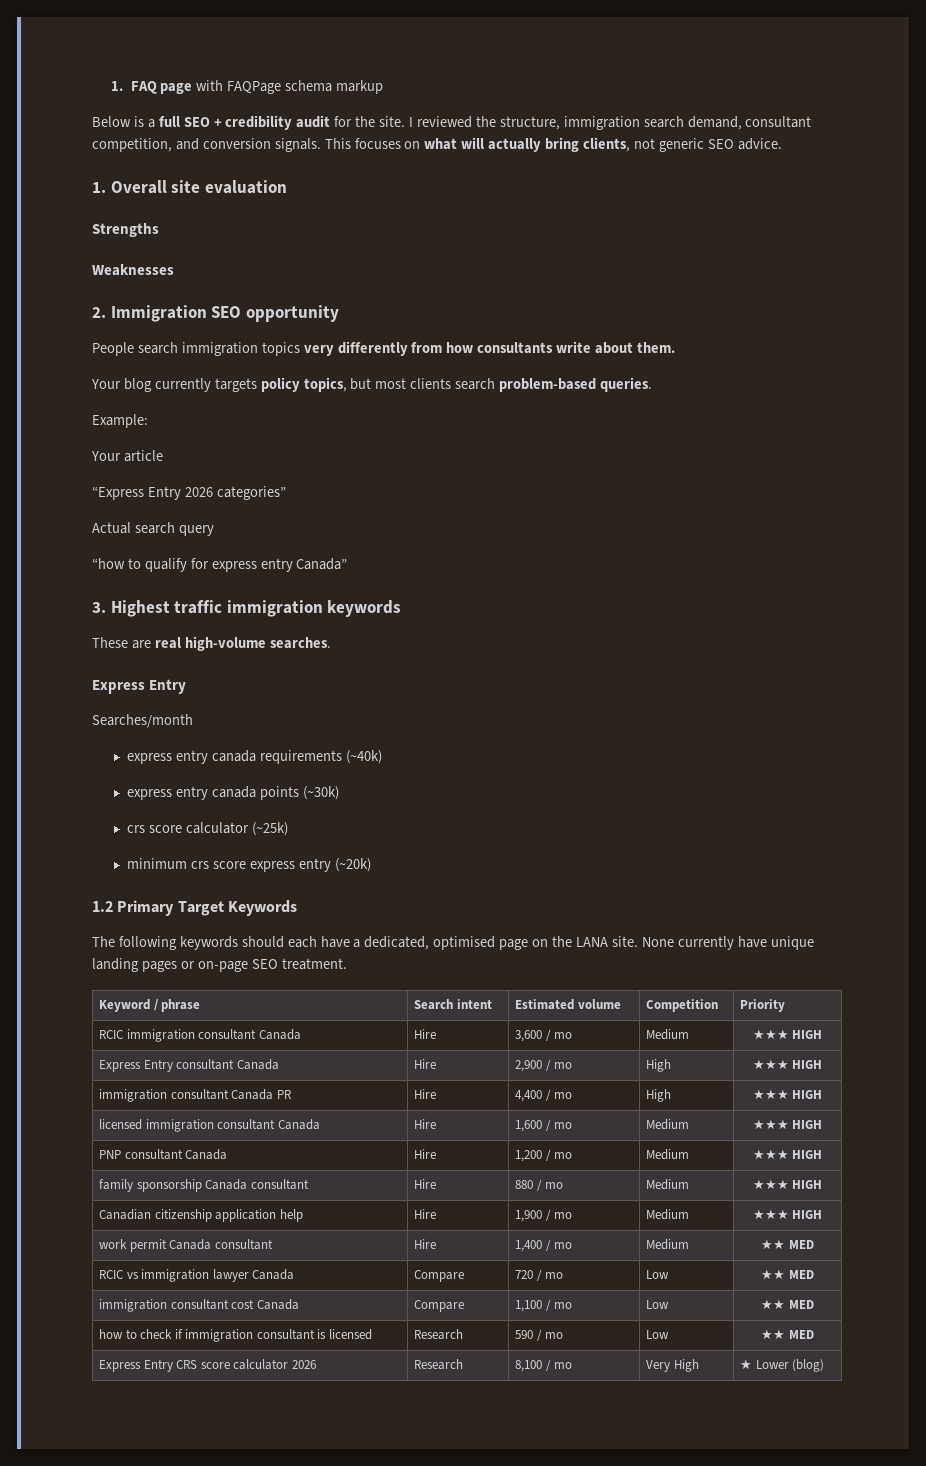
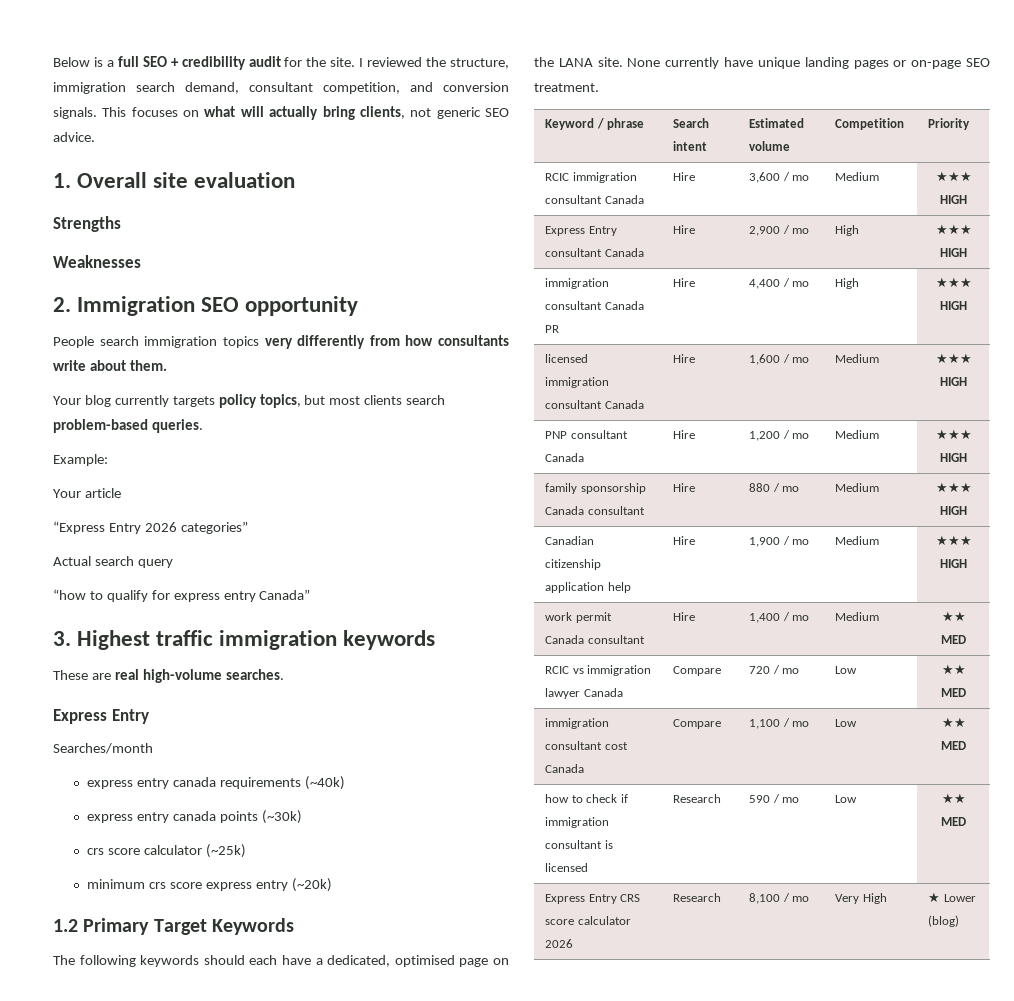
- 1. FAQ page with FAQPage schema markup

